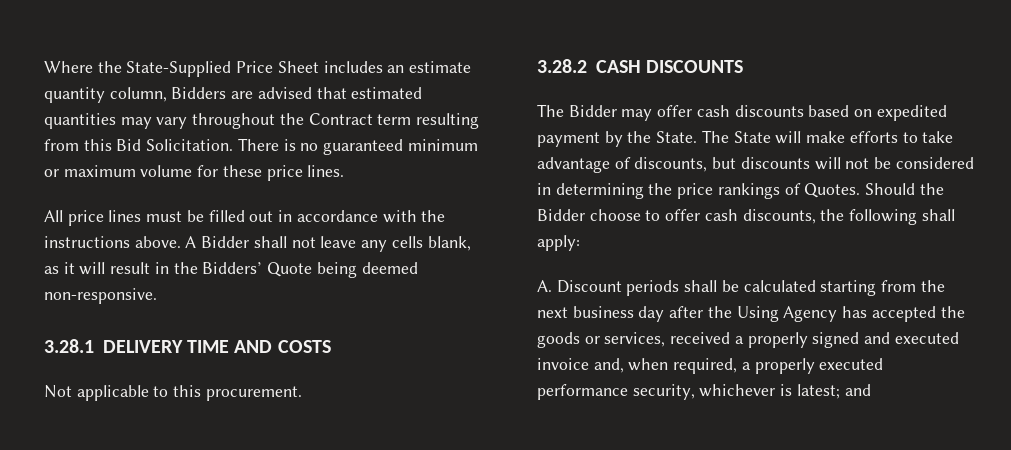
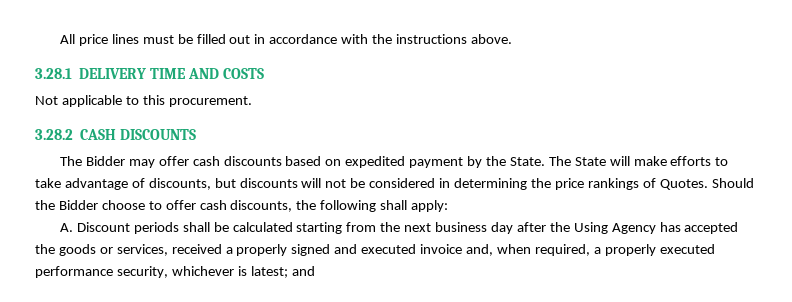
- Where the State-Supplied Price Sheet includes an estimate quantity column, Bidders are advised that estimated quantities may vary throughout the Contract term resulting from this Bid Solicitation. There is no guaranteed minimum or maximum volume for these price lines.
- A Bidder shall not leave any cells blank, as it will result in the Bidders’ Quote being deemed non-responsive.

